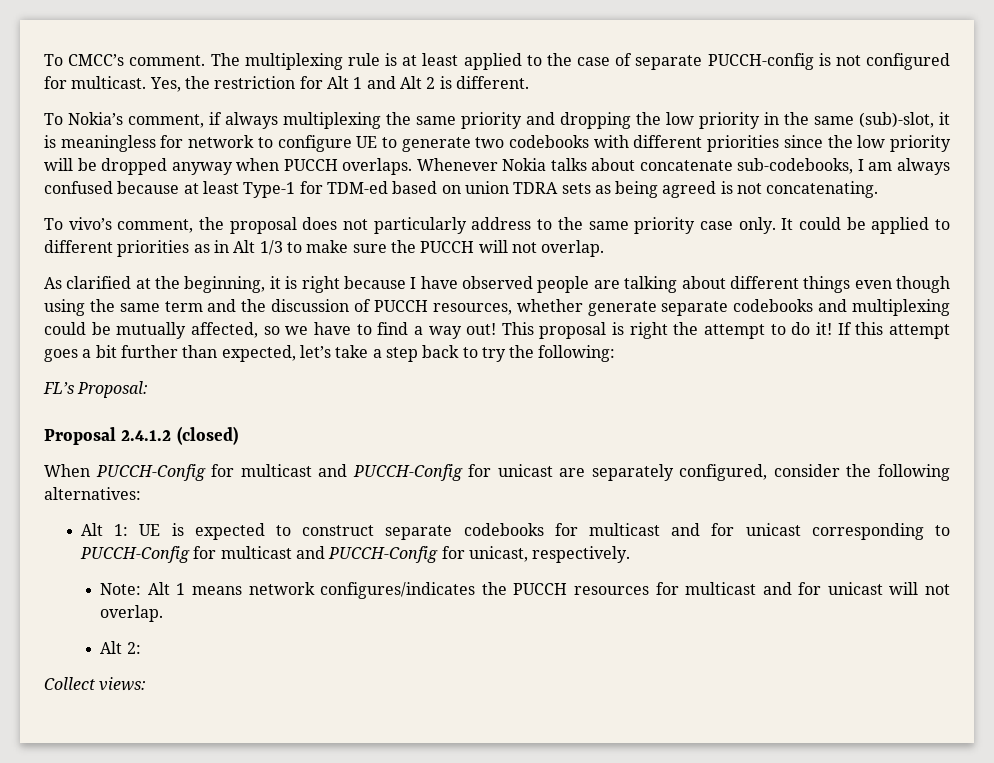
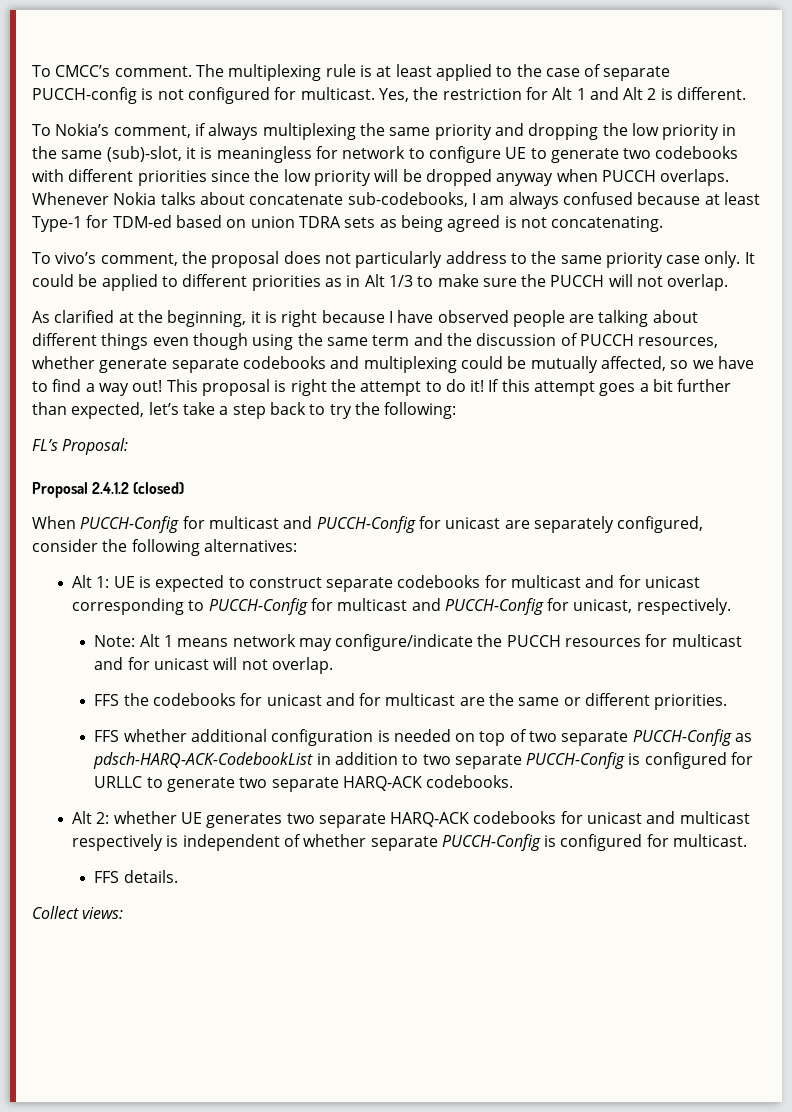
- Note: Alt 1 means network configures/indicates the PUCCH resources for multicast and for unicast will not overlap.
+ Note: Alt 1 means network may configure/indicate the PUCCH resources for multicast and for unicast will not overlap.
- Alt 2:
+ FFS the codebooks for unicast and for multicast are the same or different priorities.
+ FFS whether additional configuration is needed on top of two separate PUCCH-Config as pdsch-HARQ-ACK-CodebookList in addition to two separate PUCCH-Config is configured for URLLC to generate two separate HARQ-ACK codebooks.
+ Alt 2: whether UE generates two separate HARQ-ACK codebooks for unicast and multicast respectively is independent of whether separate PUCCH-Config is configured for multicast.
+ FFS details.

